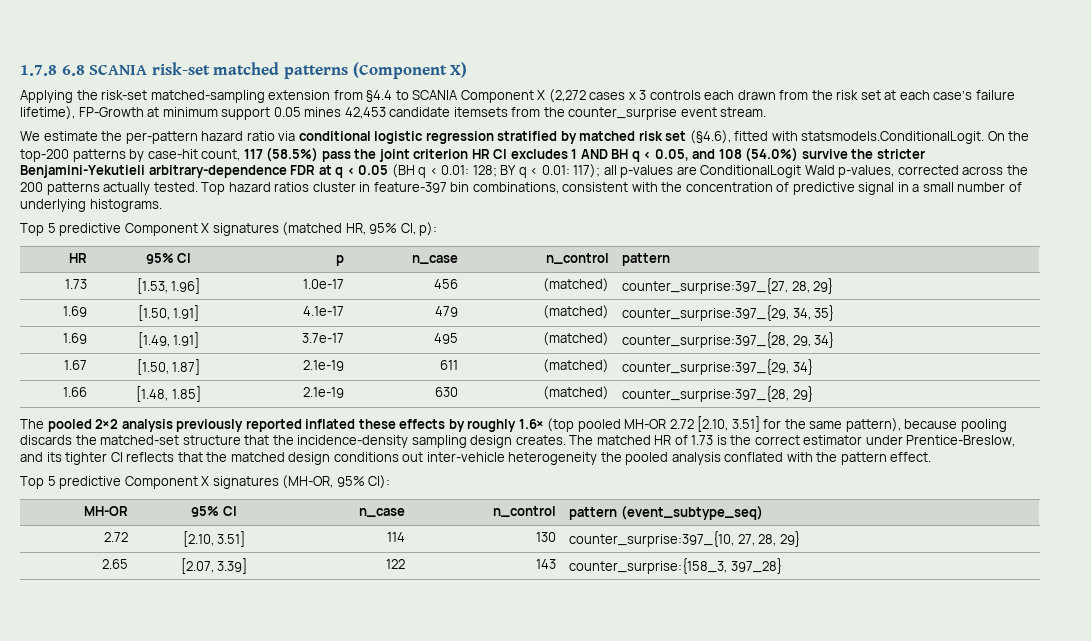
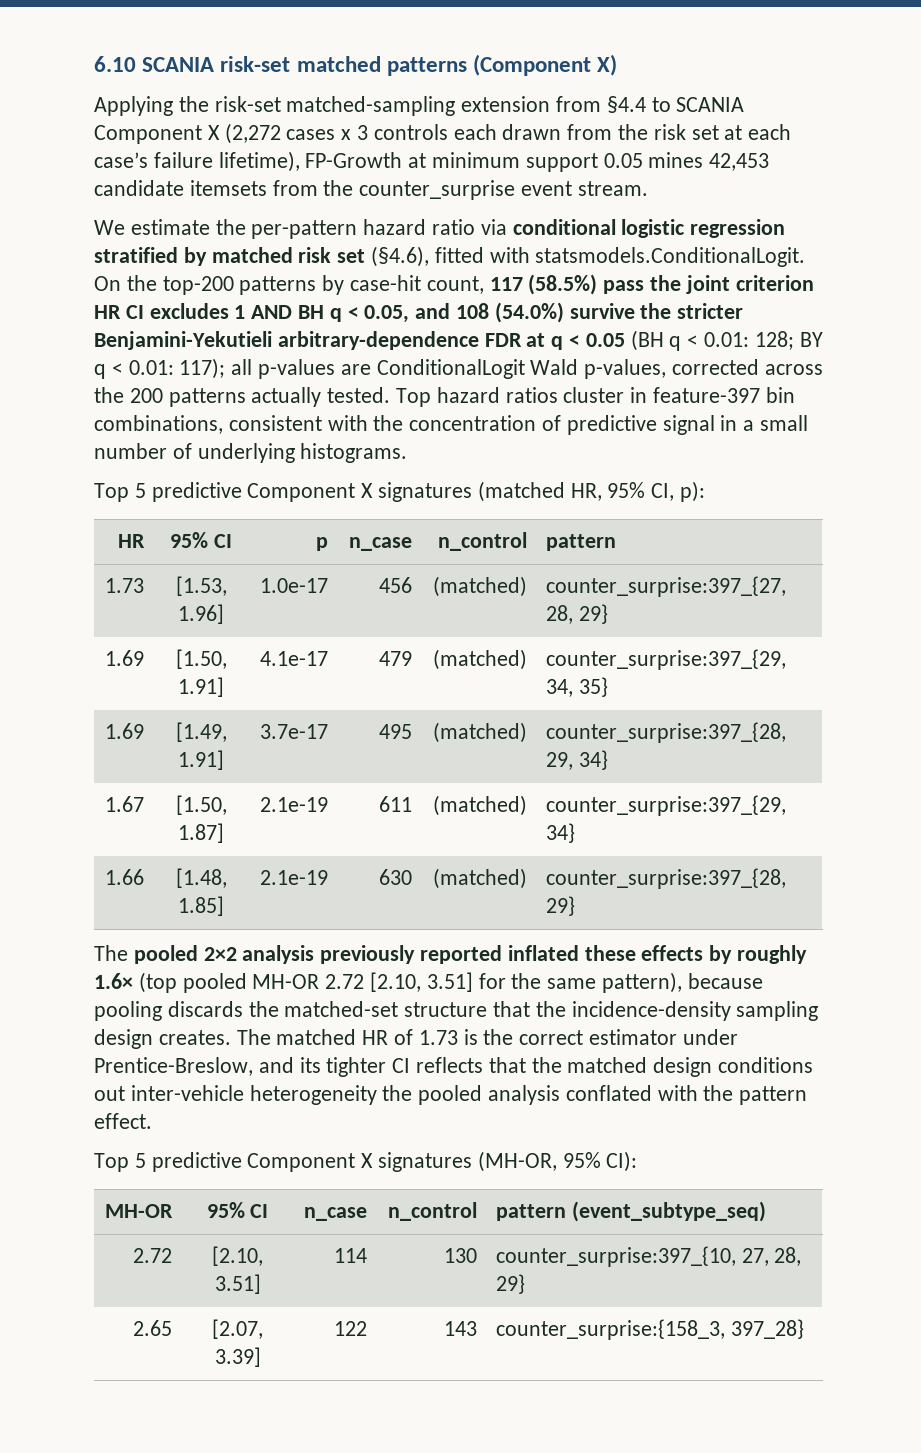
- 1.7.8 6.8 SCANIA risk-set matched patterns (Component X)
+ 6.10 SCANIA risk-set matched patterns (Component X)

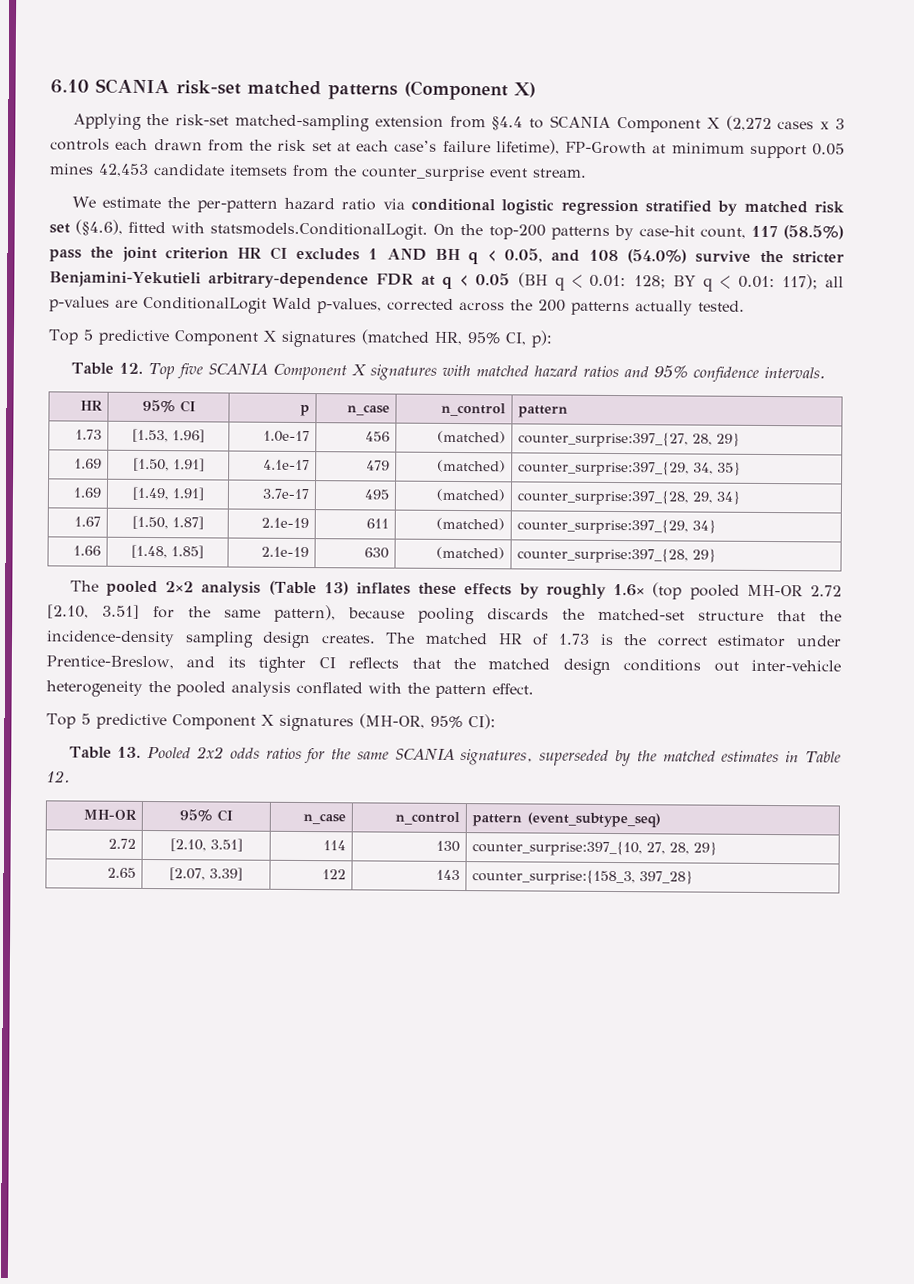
- Top hazard ratios cluster in feature-397 bin combinations, consistent with the concentration of predictive signal in a small number of underlying histograms.
+ Table 12. Top five SCANIA Component X signatures with matched hazard ratios and 95% confidence intervals.
- The pooled 2×2 analysis previously reported inflated these effects by roughly 1.6× (top pooled MH-OR 2.72 [2.10, 3.51] for the same pattern), because pooling discards the matched-set structure that the incidence-density sampling design creates.
+ The pooled 2×2 analysis (Table 13) inflates these effects by roughly 1.6× (top pooled MH-OR 2.72 [2.10, 3.51] for the same pattern), because pooling discards the matched-set structure that the incidence-density sampling design creates.
+ Table 13. Pooled 2x2 odds ratios for the same SCANIA signatures, superseded by the matched estimates in Table 12.

